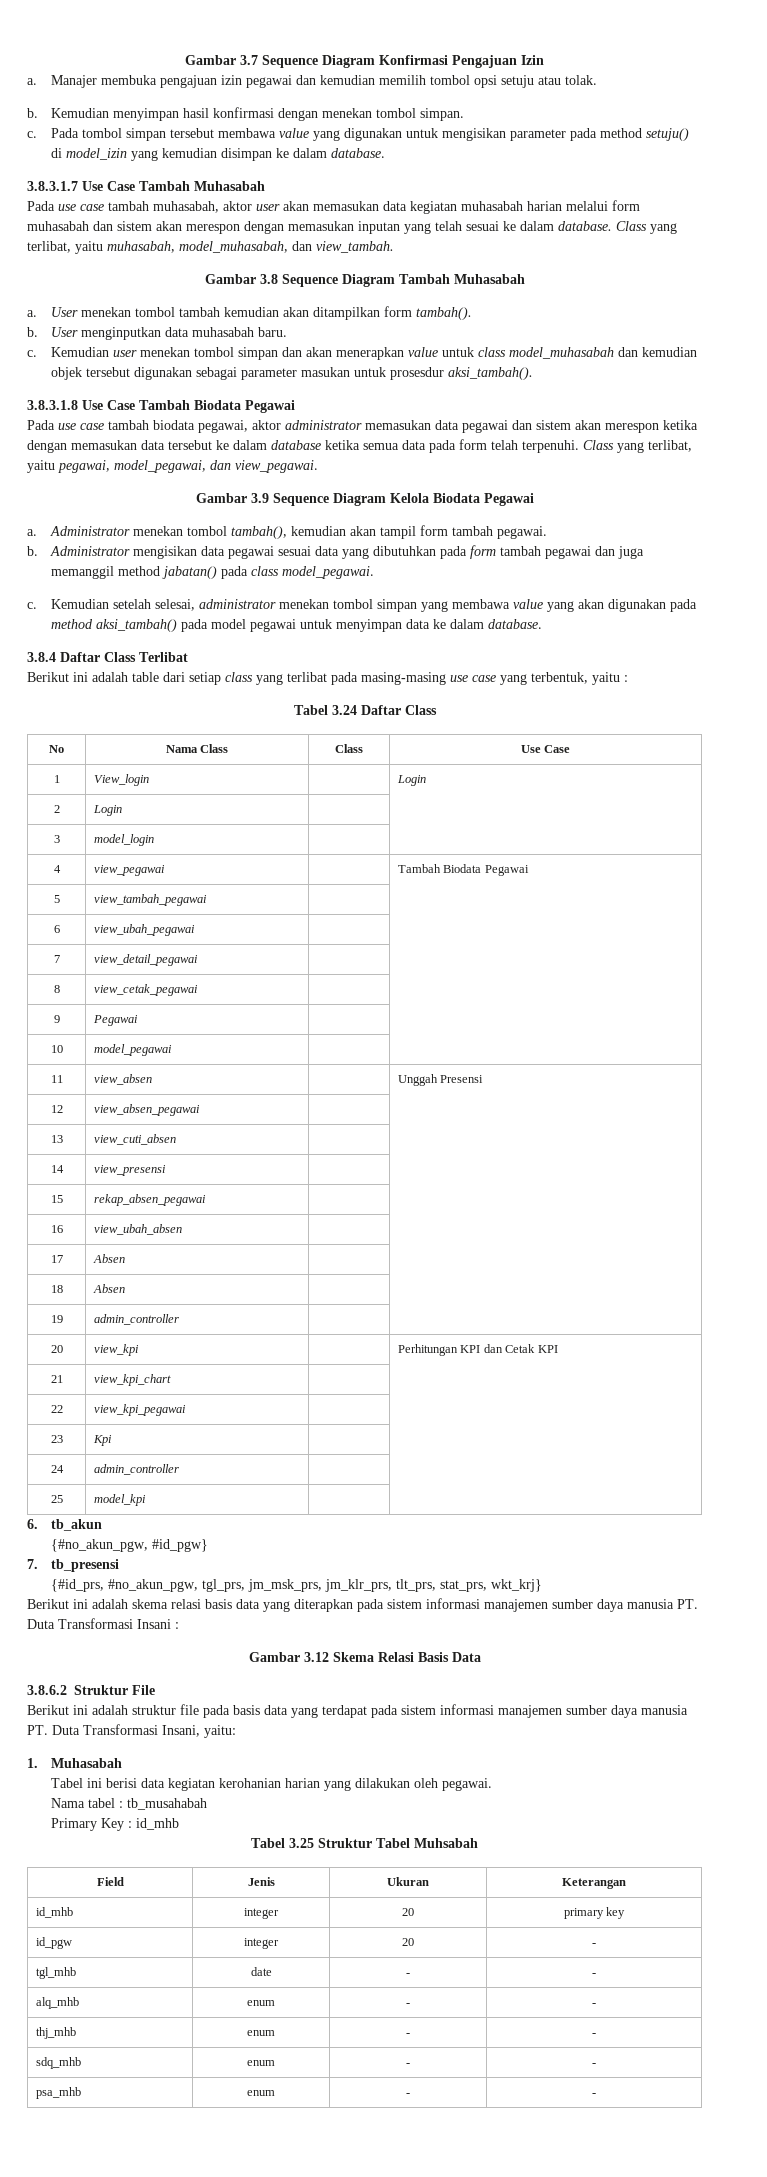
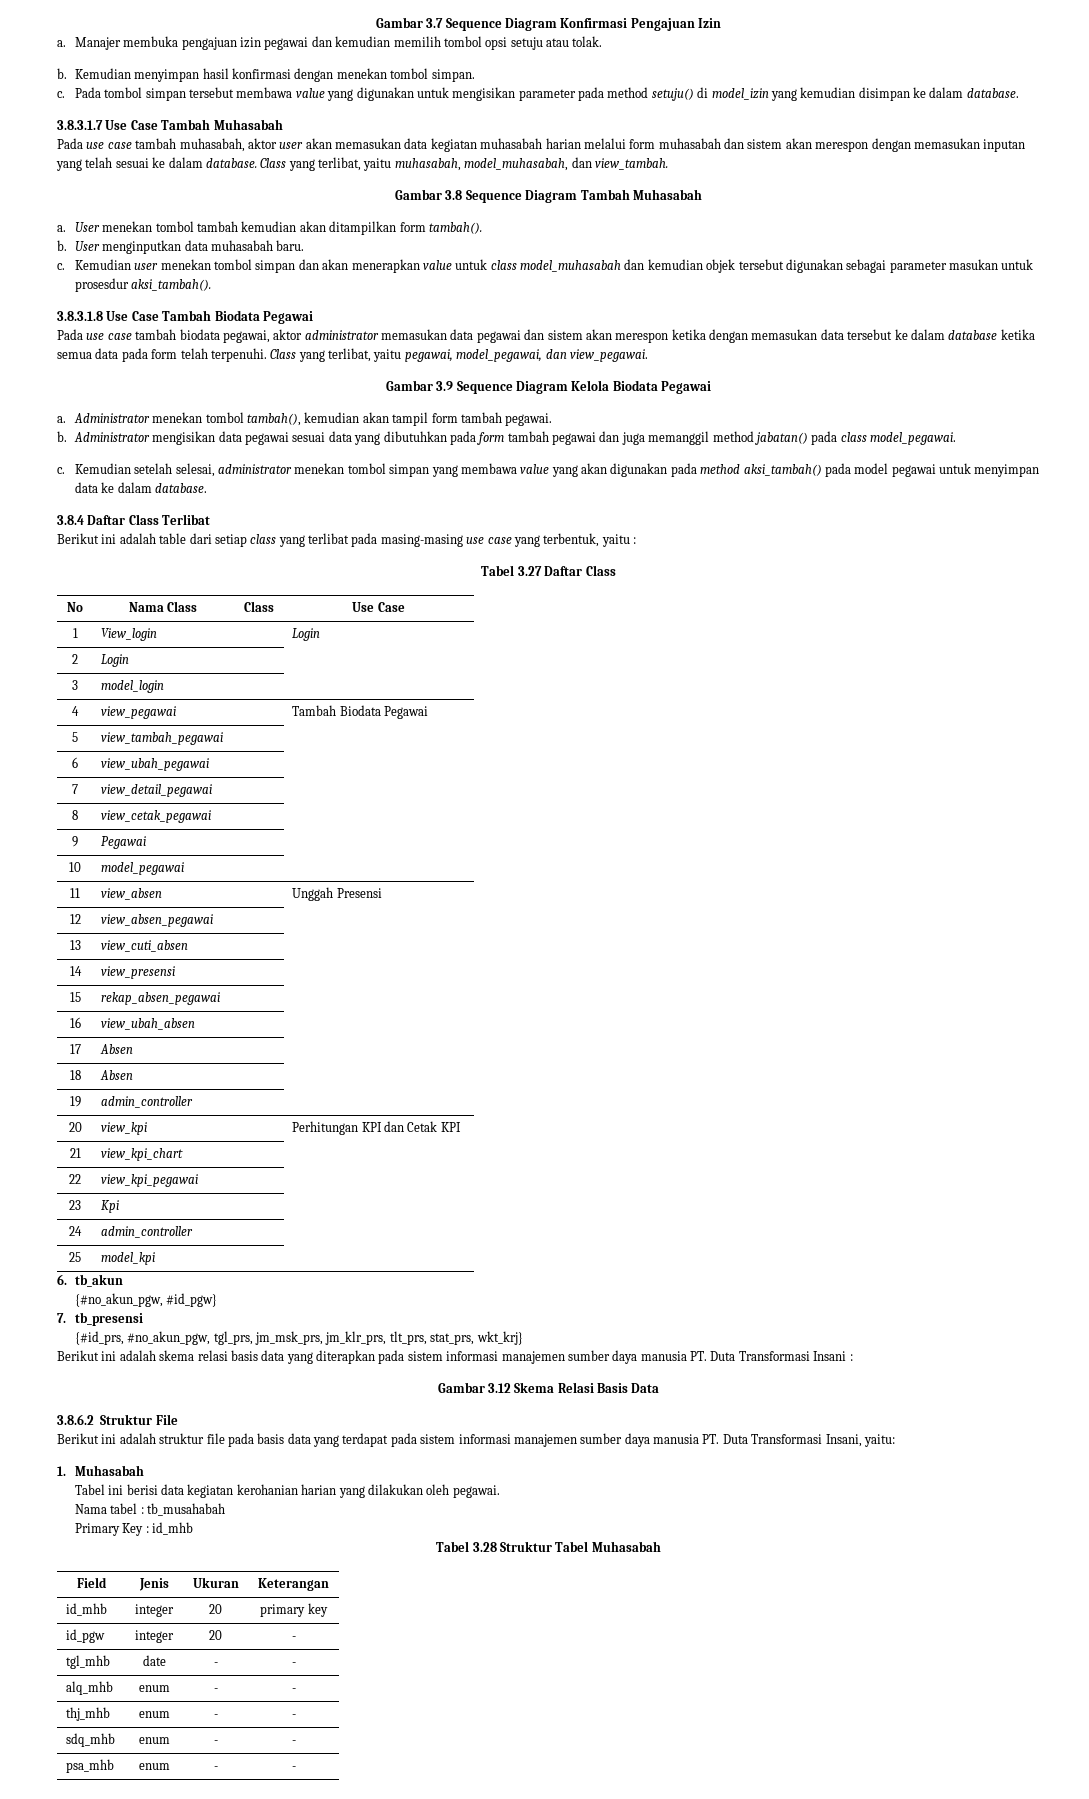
- Tabel 3.24 Daftar Class
+ Tabel 3.27 Daftar Class
- Tabel 3.25 Struktur Tabel Muhsabah
+ Tabel 3.28 Struktur Tabel Muhasabah

